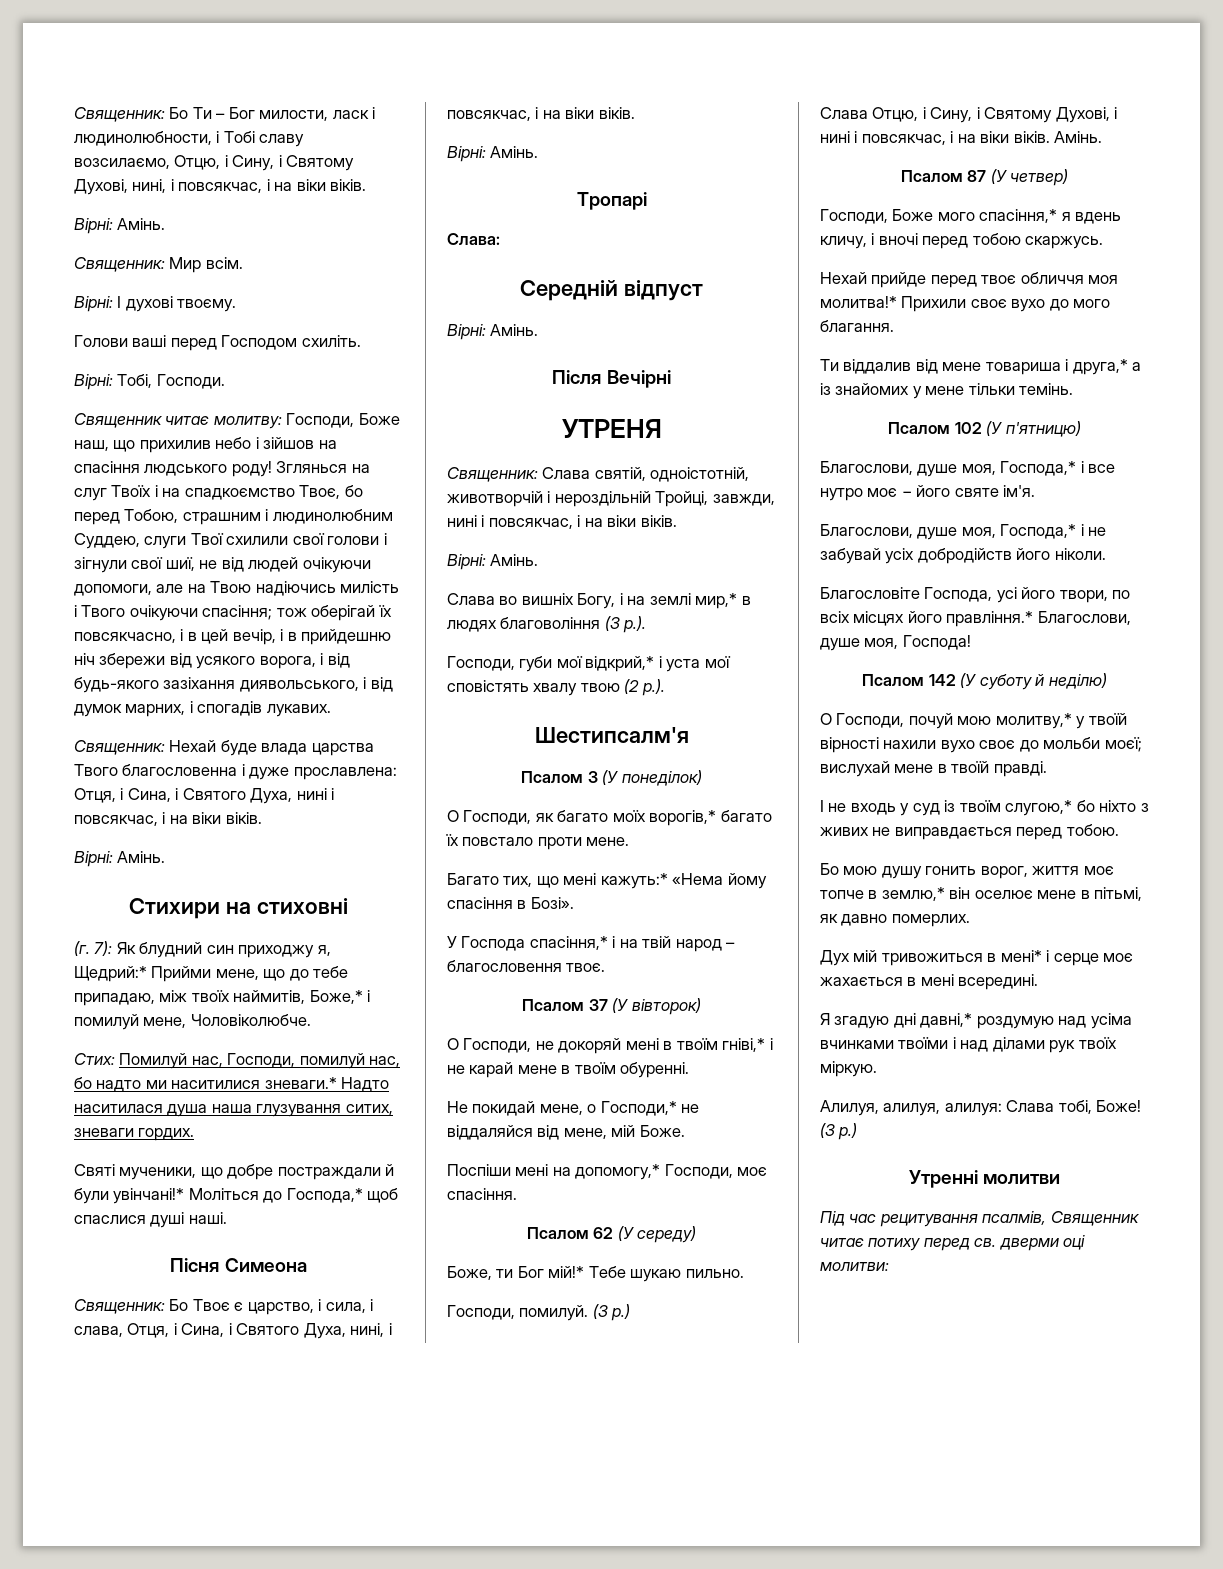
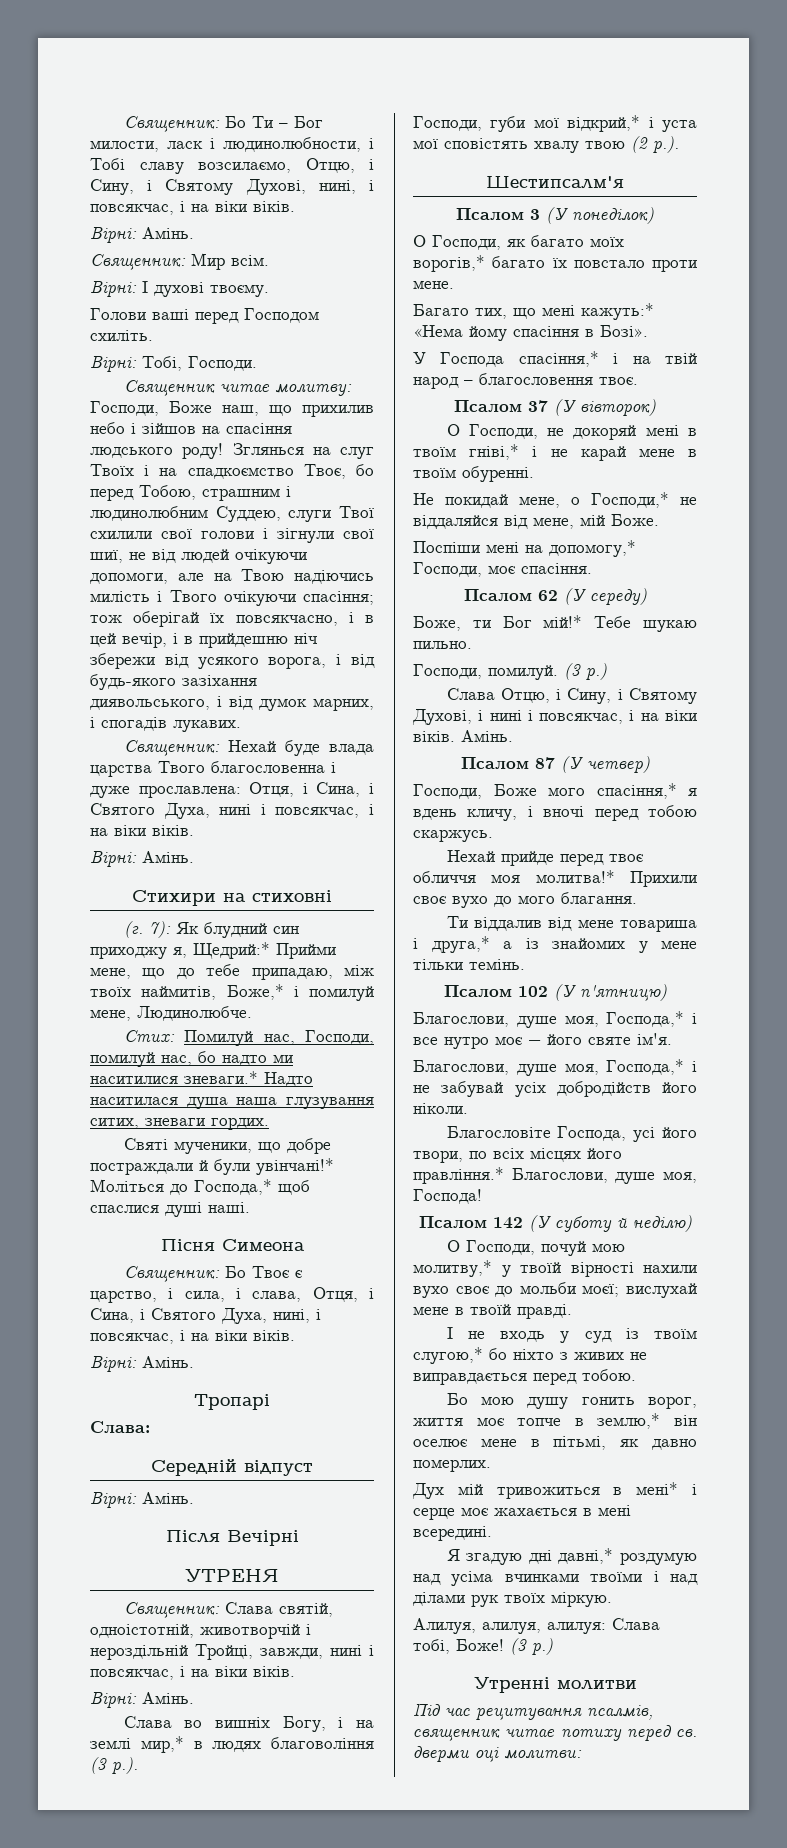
- (г. 7): Як блудний син приходжу я, Щедрий:* Прийми мене, що до тебе припадаю, між твоїх наймитів, Боже,* і помилуй мене, Чоловіколюбче.
+ (г. 7): Як блудний син приходжу я, Щедрий:* Прийми мене, що до тебе припадаю, між твоїх наймитів, Боже,* і помилуй мене, Людинолюбче.
- Під час рецитування псалмів, Священник читає потиху перед св. дверми оці молитви:
+ Під час рецитування псалмів, священник читає потиху перед св. дверми оці молитви:

